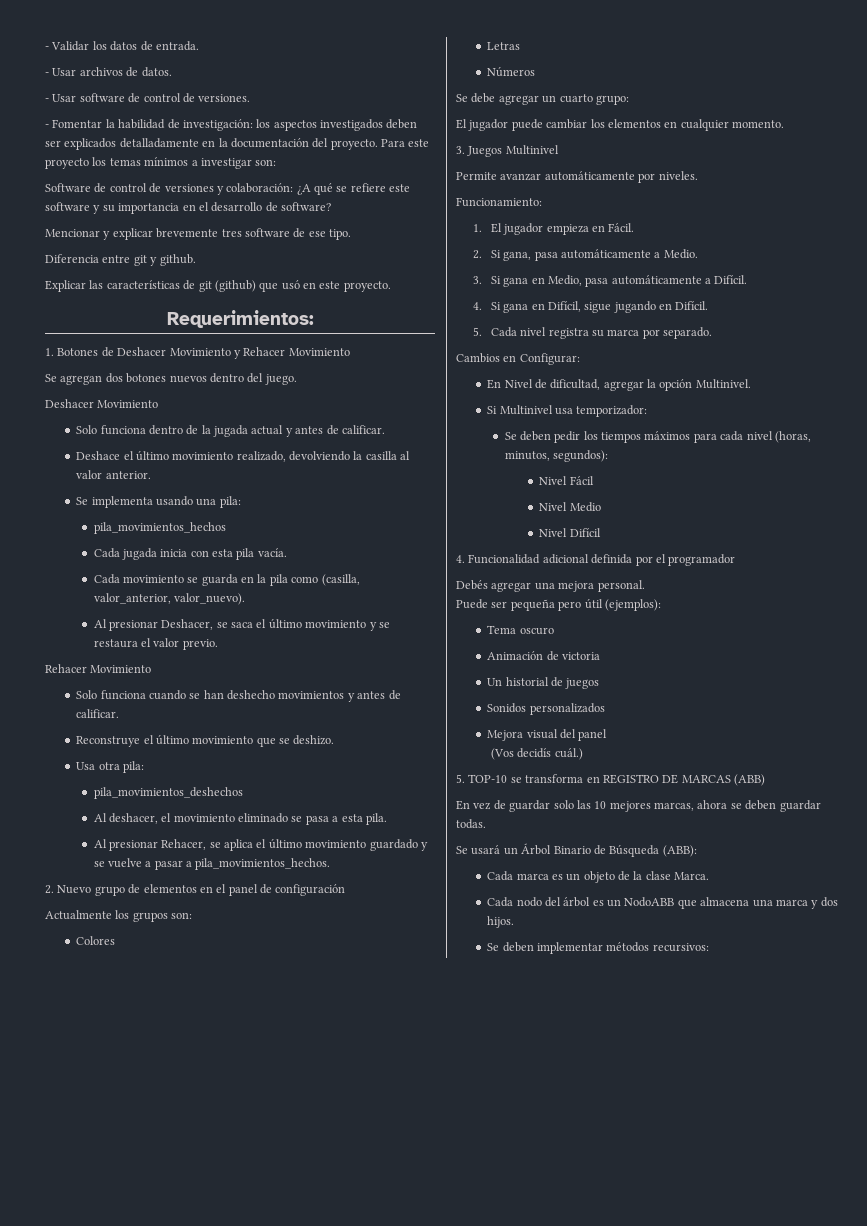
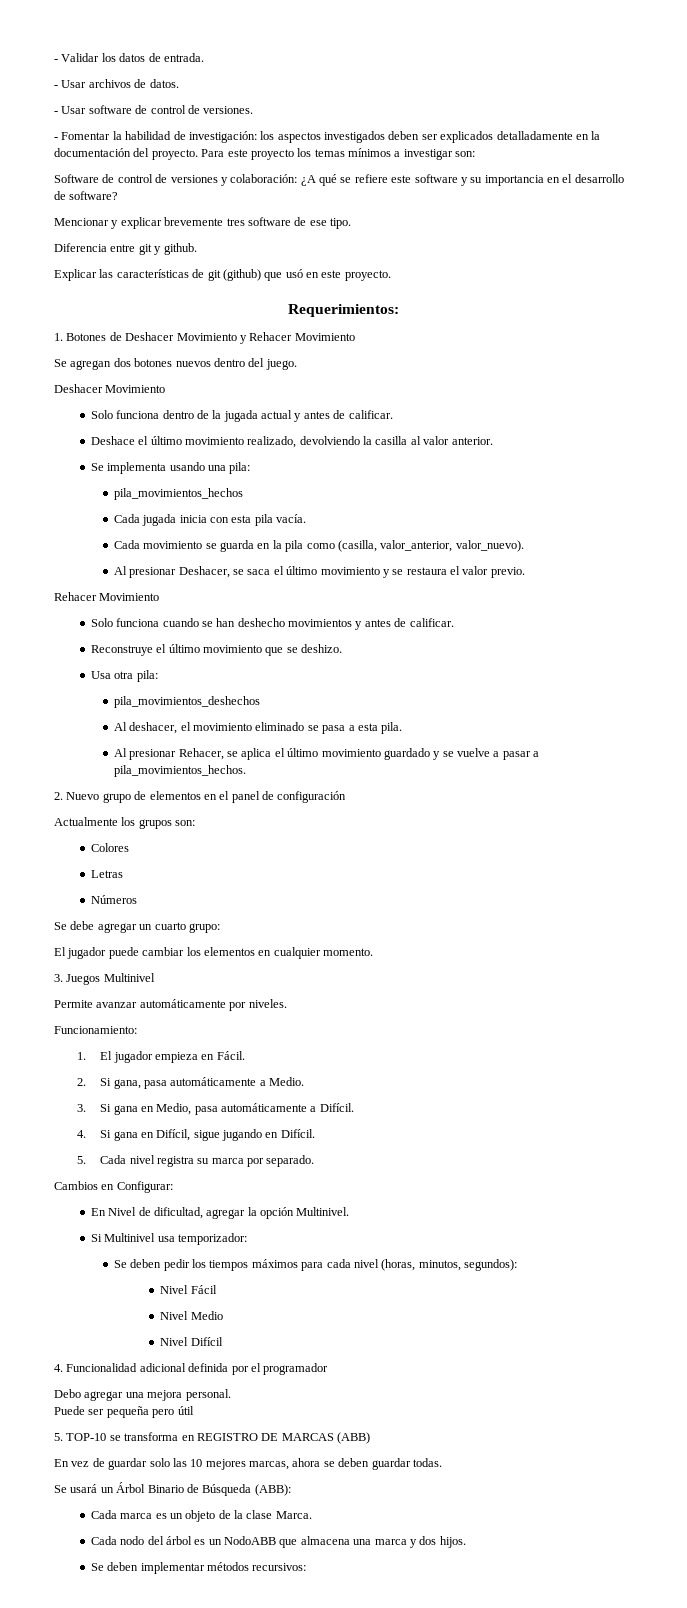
- Debés agregar una mejora personal.
+ Debo agregar una mejora personal.
- Puede ser pequeña pero útil (ejemplos):
- Tema oscuro
- Animación de victoria
- Un historial de juegos
- Sonidos personalizados
- Mejora visual del panel
- (Vos decidís cuál.)
+ Puede ser pequeña pero útil

